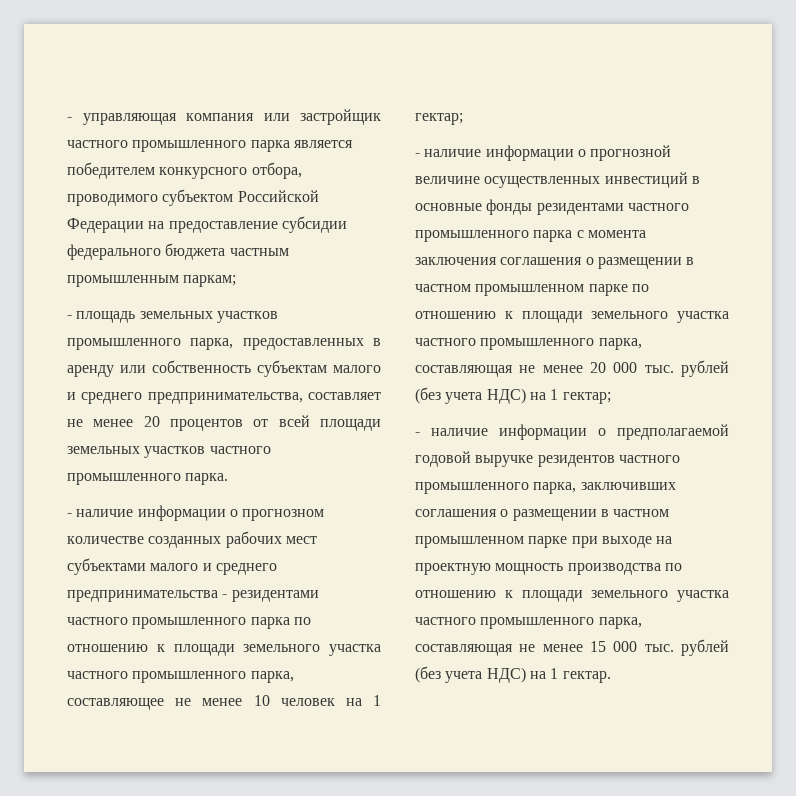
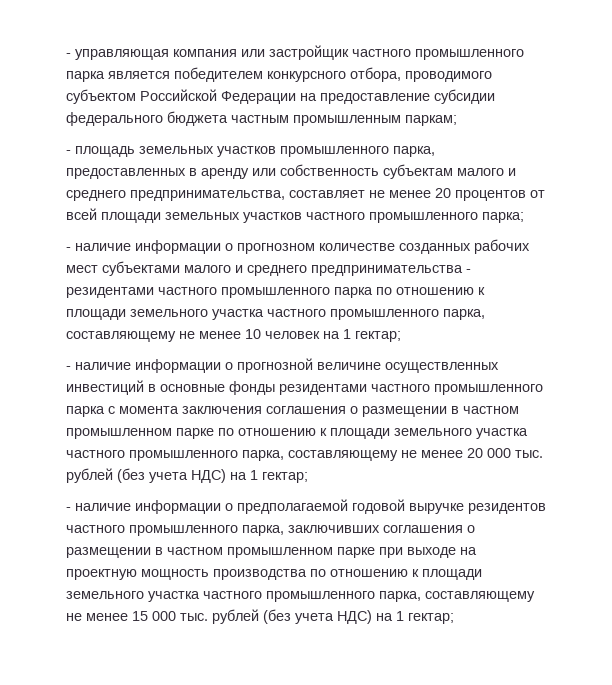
- - площадь земельных участков промышленного парка, предоставленных в аренду или собственность субъектам малого и среднего предпринимательства, составляет не менее 20 процентов от всей площади земельных участков частного промышленного парка.
+ - площадь земельных участков промышленного парка, предоставленных в аренду или собственность субъектам малого и среднего предпринимательства, составляет не менее 20 процентов от всей площади земельных участков частного промышленного парка;
- - наличие информации о прогнозном количестве созданных рабочих мест субъектами малого и среднего предпринимательства - резидентами частного промышленного парка по отношению к площади земельного участка частного промышленного парка, составляющее не менее 10 человек на 1 гектар;
+ - наличие информации о прогнозном количестве созданных рабочих мест субъектами малого и среднего предпринимательства - резидентами частного промышленного парка по отношению к площади земельного участка частного промышленного парка, составляющему не менее 10 человек на 1 гектар;
- - наличие информации о прогнозной величине осуществленных инвестиций в основные фонды резидентами частного промышленного парка с момента заключения соглашения о размещении в частном промышленном парке по отношению к площади земельного участка частного промышленного парка, составляющая не менее 20 000 тыс. рублей (без учета НДС) на 1 гектар;
+ - наличие информации о прогнозной величине осуществленных инвестиций в основные фонды резидентами частного промышленного парка с момента заключения соглашения о размещении в частном промышленном парке по отношению к площади земельного участка частного промышленного парка, составляющему не менее 20 000 тыс. рублей (без учета НДС) на 1 гектар;
- - наличие информации о предполагаемой годовой выручке резидентов частного промышленного парка, заключивших соглашения о размещении в частном промышленном парке при выходе на проектную мощность производства по отношению к площади земельного участка частного промышленного парка, составляющая не менее 15 000 тыс. рублей (без учета НДС) на 1 гектар.
+ - наличие информации о предполагаемой годовой выручке резидентов частного промышленного парка, заключивших соглашения о размещении в частном промышленном парке при выходе на проектную мощность производства по отношению к площади земельного участка частного промышленного парка, составляющему не менее 15 000 тыс. рублей (без учета НДС) на 1 гектар;

